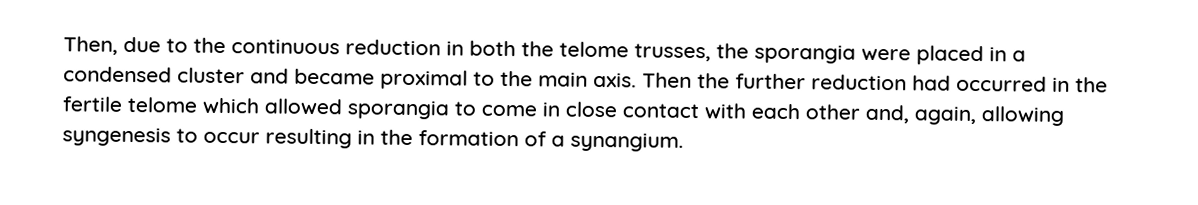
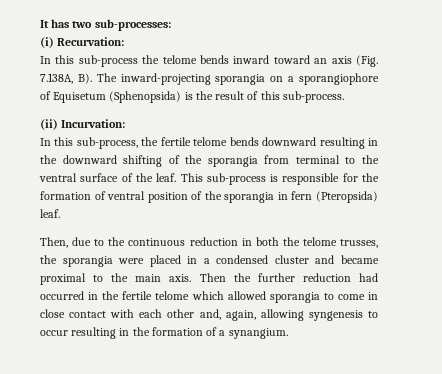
+ It has two sub-processes:
+ (i) Recurvation:
+ In this sub-process the telome bends inward toward an axis (Fig. 7.138A, B). The inward-projecting sporangia on a sporangiophore of Equisetum (Sphenopsida) is the result of this sub-process.
+ (ii) Incurvation:
+ In this sub-process, the fertile telome bends downward resulting in the downward shifting of the sporangia from terminal to the ventral surface of the leaf. This sub-process is responsible for the formation of ventral position of the sporangia in fern (Pteropsida) leaf.

